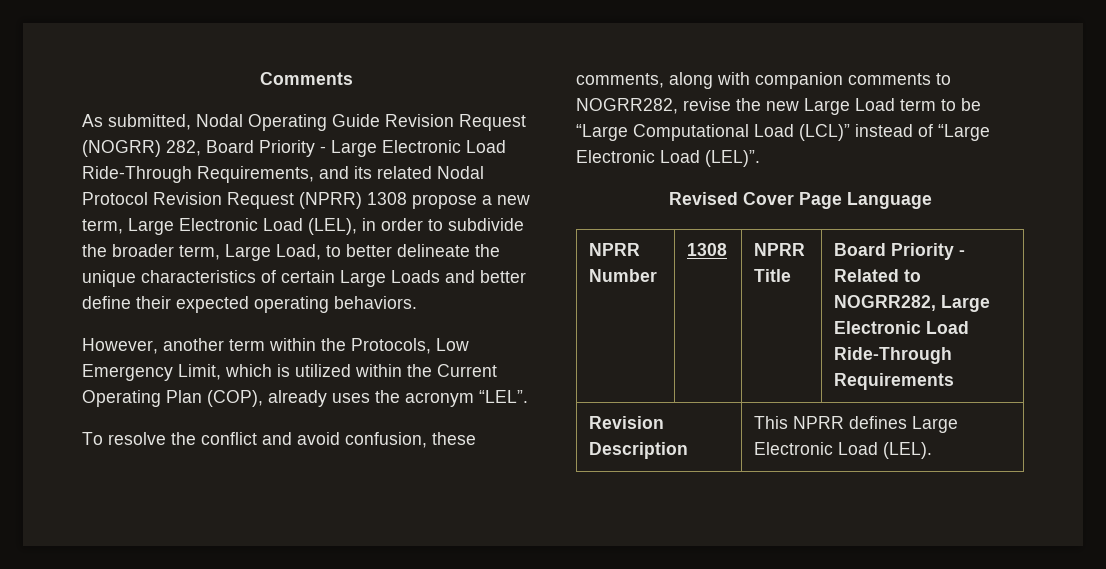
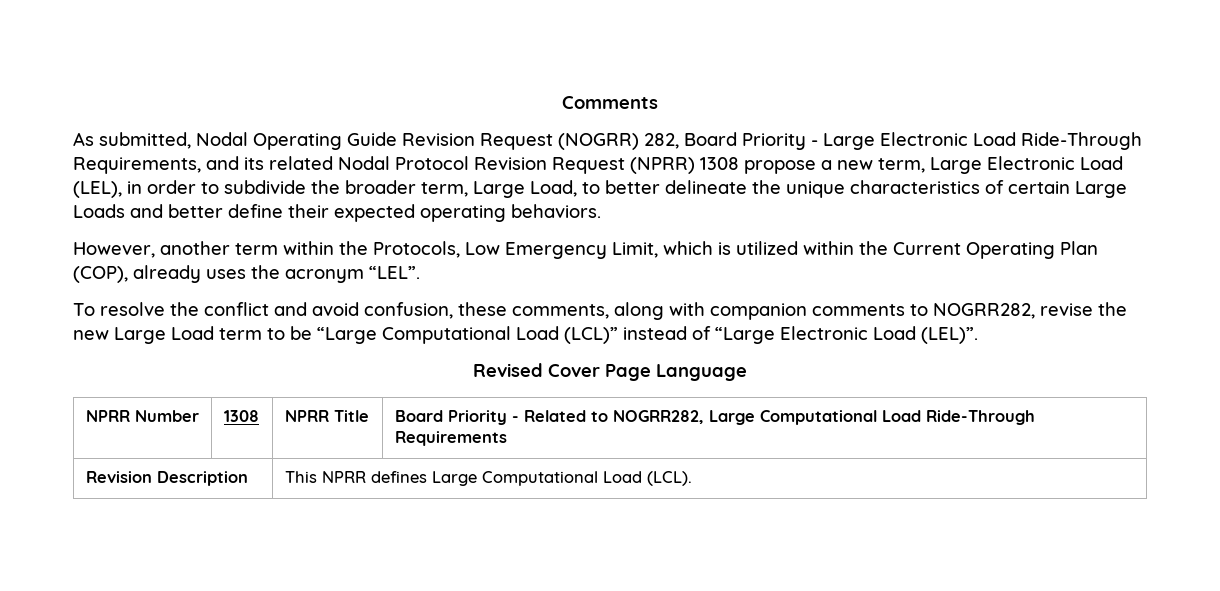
- NPRR Number | 1308 | NPRR Title | Board Priority - Related to NOGRR282, Large Electronic Load Ride-Through Requirements
+ NPRR Number | 1308 | NPRR Title | Board Priority - Related to NOGRR282, Large Computational Load Ride-Through Requirements
- Revision Description | This NPRR defines Large Electronic Load (LEL).
+ Revision Description | This NPRR defines Large Computational Load (LCL).

